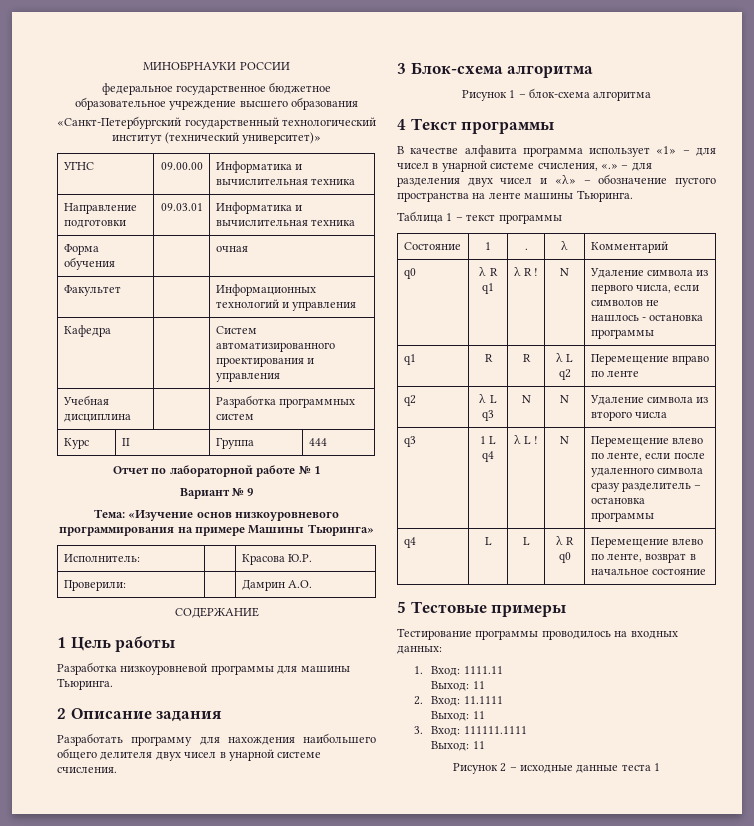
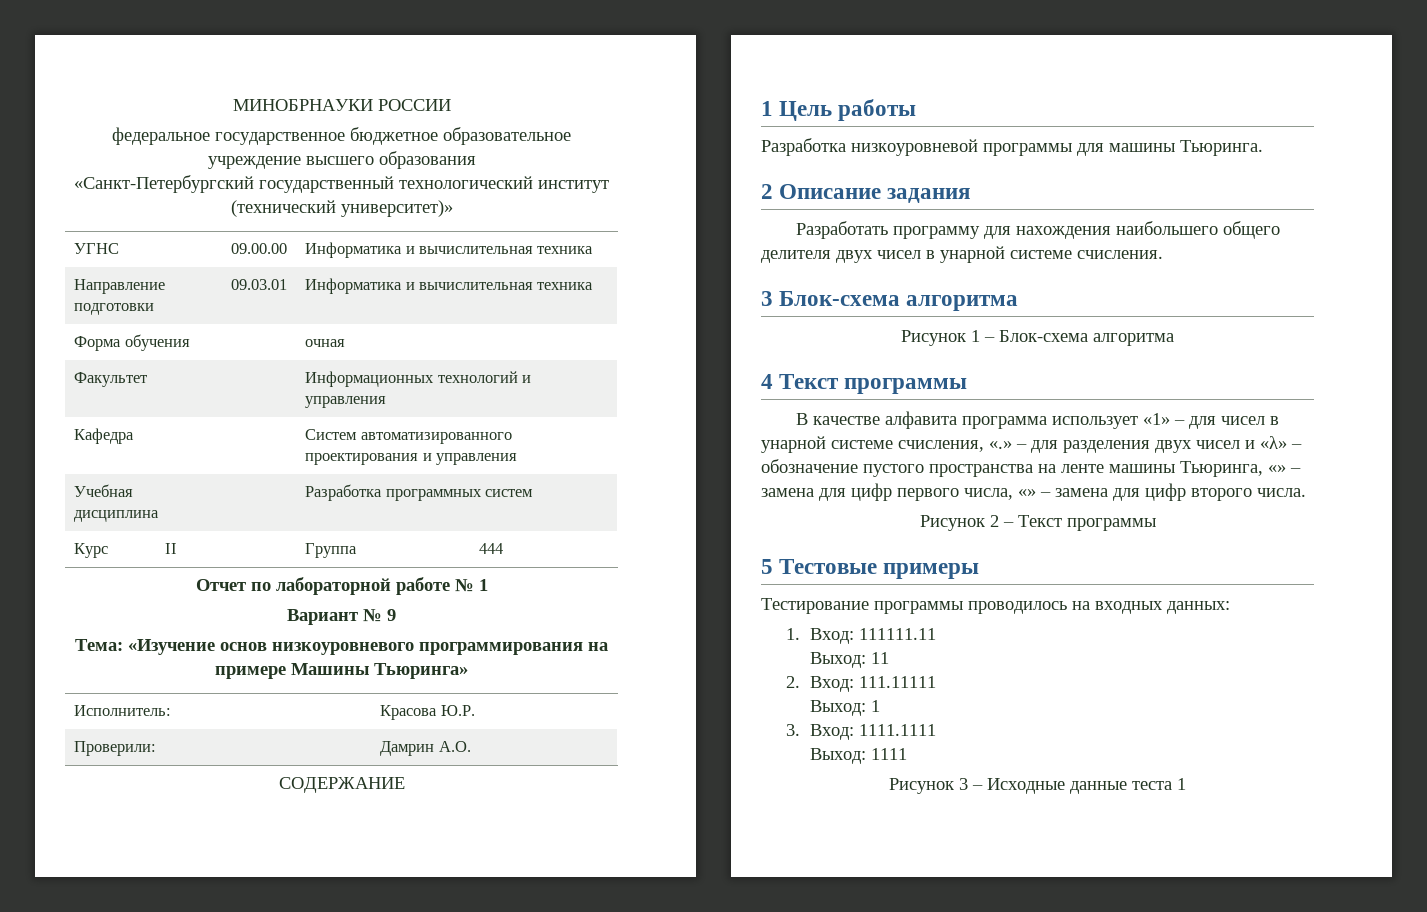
- Рисунок 1 – блок-схема алгоритма
+ Рисунок 1 – Блок-схема алгоритма
- – для разделения двух чисел и «λ» – обозначение пустого пространства на ленте машины Тьюринга.
- Таблица 1 – текст программы
- Состояние | 1 | . | λ | Комментарий
- q0 | λ R q1 | λ R ! | N | Удаление символа из первого числа, если символов не нашлось - остановка программы
- q1 | R | R | λ L q2 | Перемещение вправо по ленте
- q2 | λ L q3 | N | N | Удаление символа из второго числа
- q3 | 1 L q4 | λ L ! | N | Перемещение влево по ленте, если после удаленного символа сразу разделитель – остановка программы
- q4 | L | L | λ R q0 | Перемещение влево по ленте, возврат в начальное состояние
+ – для разделения двух чисел и «λ» – обозначение пустого пространства на ленте машины Тьюринга, «» – замена для цифр первого числа, «» – замена для цифр второго числа.
+ Рисунок 2 – Текст программы
- 1. Вход: 1111.11
+ 1. Вход: 111111.11
- 2. Вход: 11.1111
- Выход: 11
+ 2. Вход: 111.11111
+ Выход: 1
- 3. Вход: 111111.1111
- Выход: 11
- Рисунок 2 – исходные данные теста 1
+ 3. Вход: 1111.1111
+ Выход: 1111
+ Рисунок 3 – Исходные данные теста 1

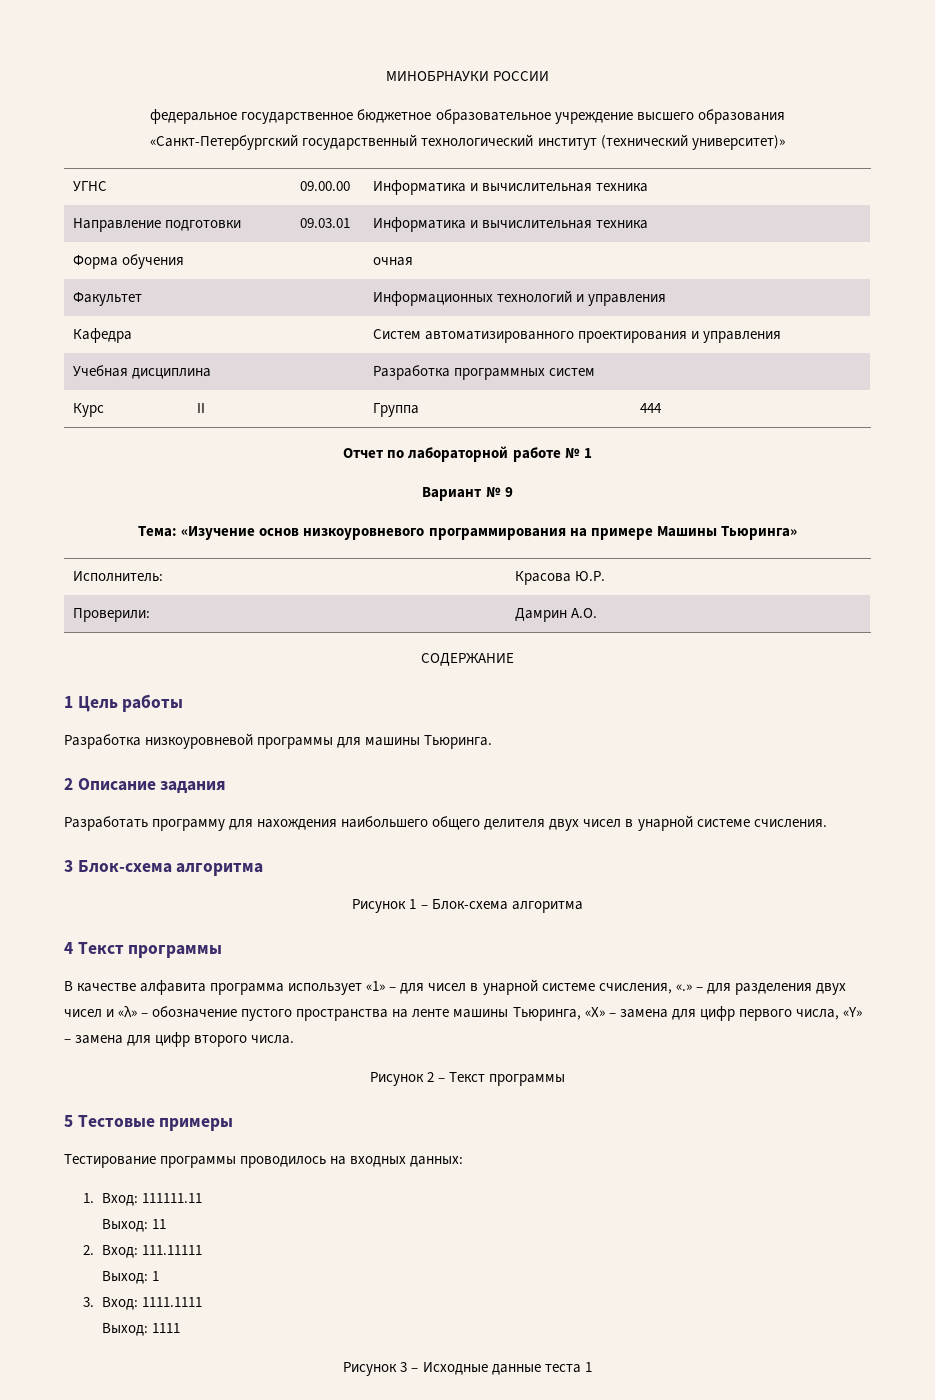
- – для разделения двух чисел и «λ» – обозначение пустого пространства на ленте машины Тьюринга, «» – замена для цифр первого числа, «» – замена для цифр второго числа.
+ – для разделения двух чисел и «λ» – обозначение пустого пространства на ленте машины Тьюринга, «X» – замена для цифр первого числа, «Y» – замена для цифр второго числа.

